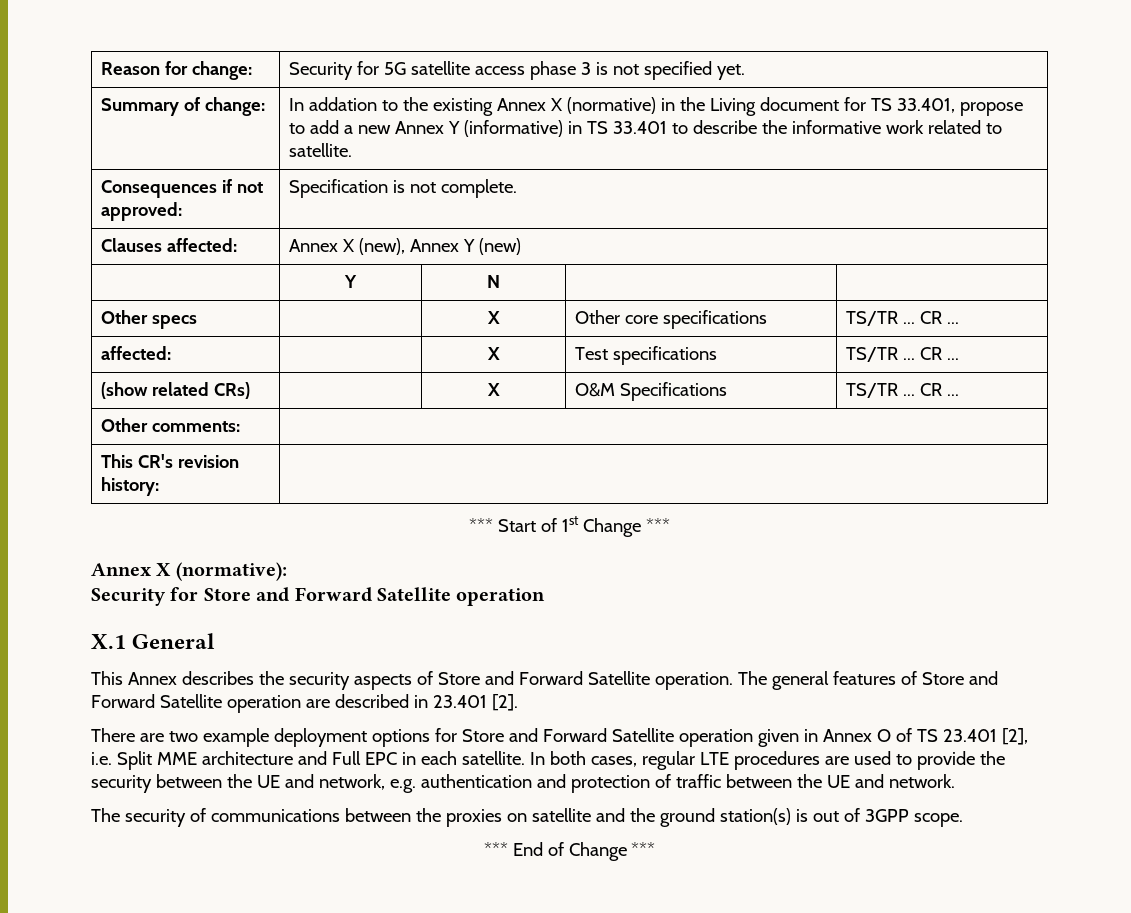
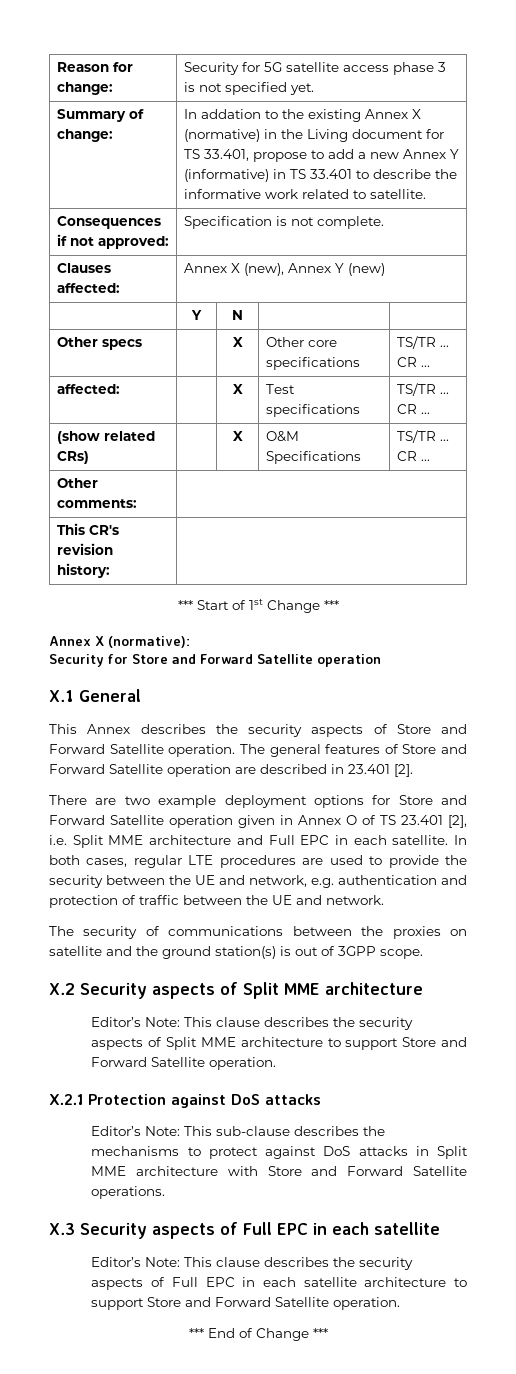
+ X.2 Security aspects of Split MME architecture
+ Editor’s Note: This clause describes the security aspects of Split MME architecture to support Store and Forward Satellite operation.
+ X.2.1 Protection against DoS attacks
+ Editor’s Note: This sub-clause describes the mechanisms to protect against DoS attacks in Split MME architecture with Store and Forward Satellite operations.
+ X.3 Security aspects of Full EPC in each satellite
+ Editor’s Note: This clause describes the security aspects of Full EPC in each satellite architecture to support Store and Forward Satellite operation.

